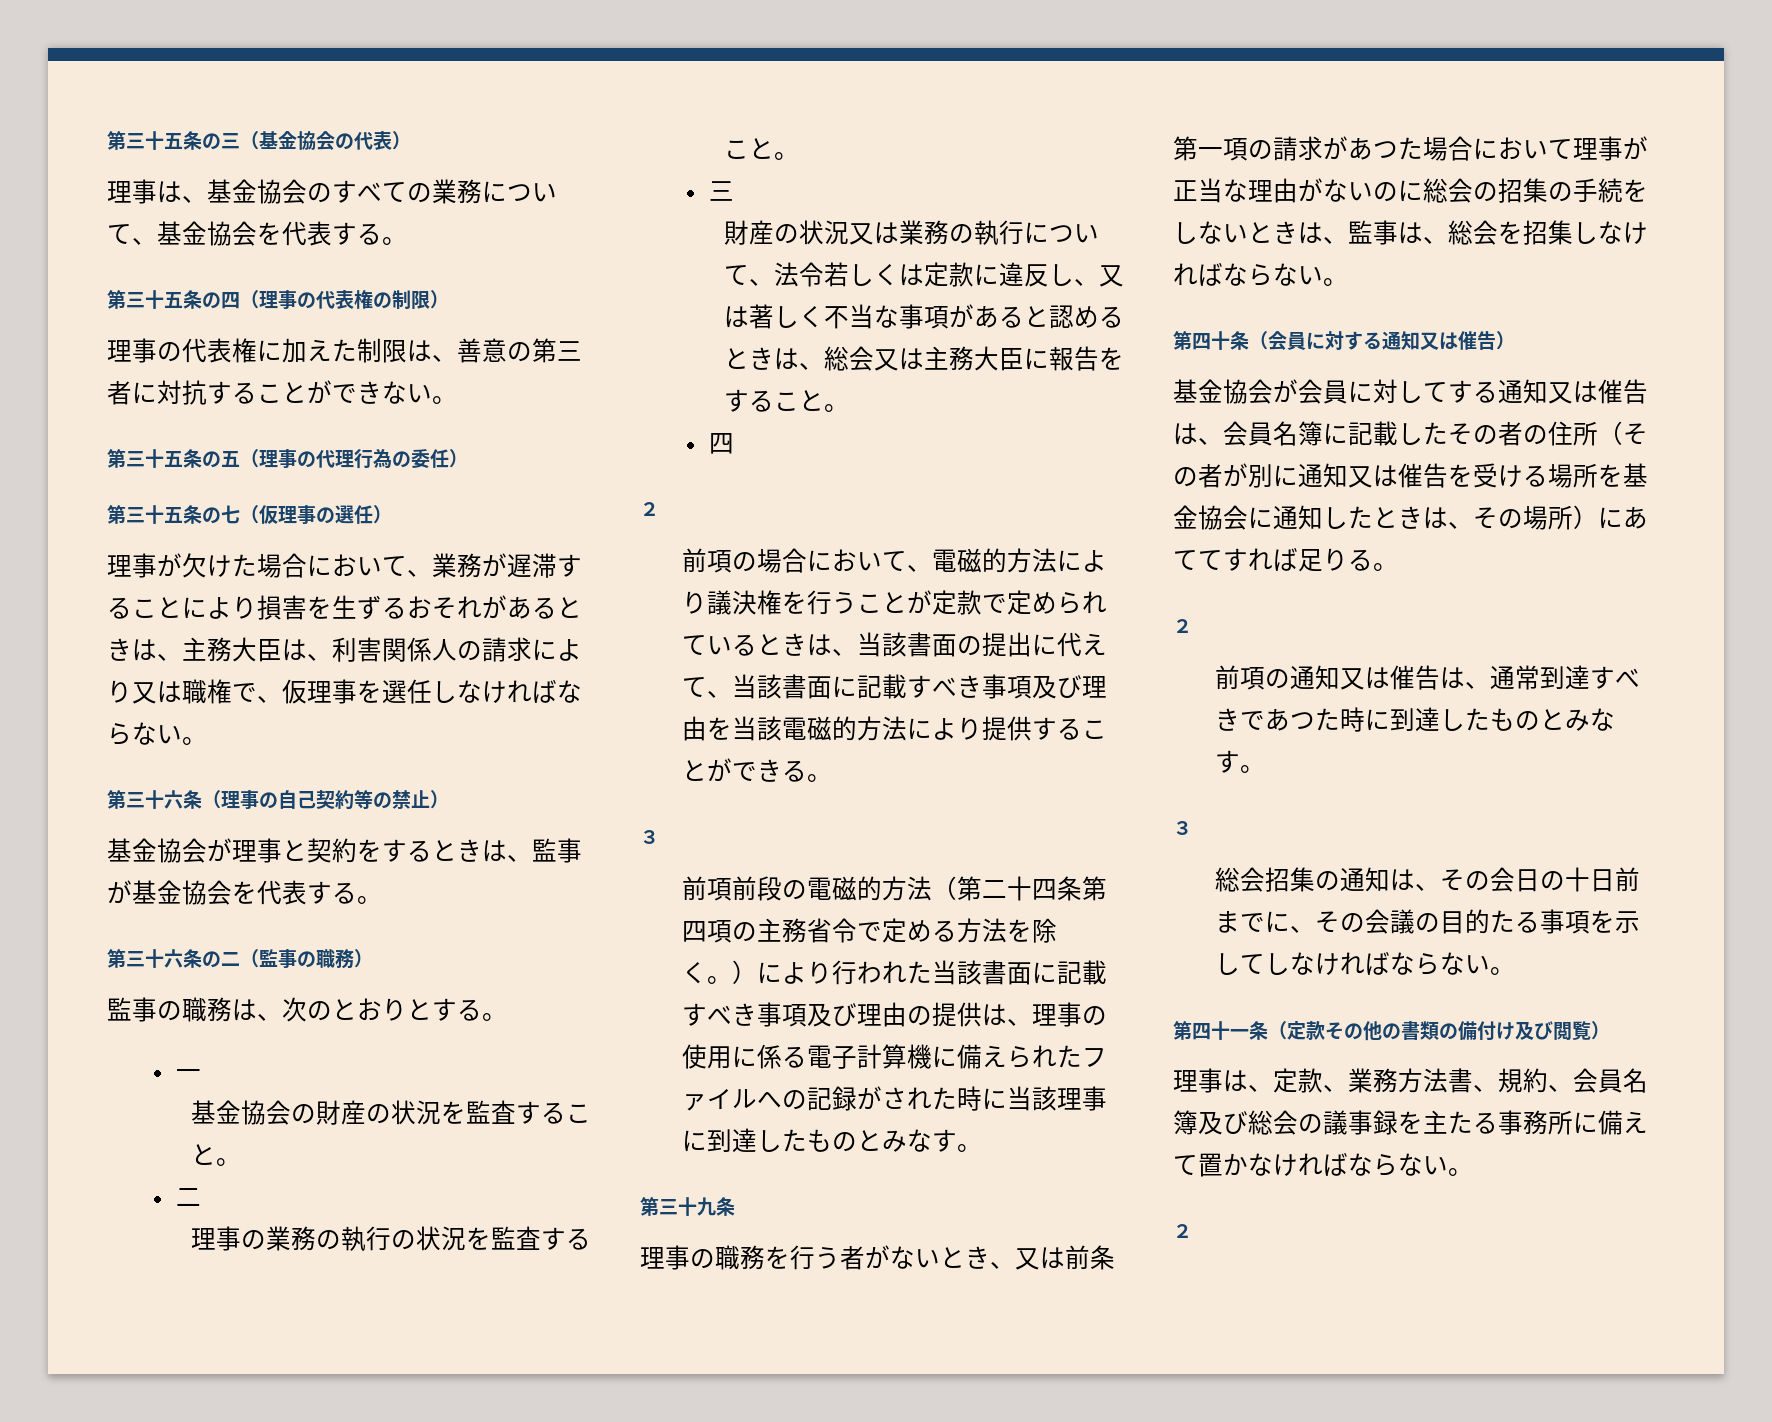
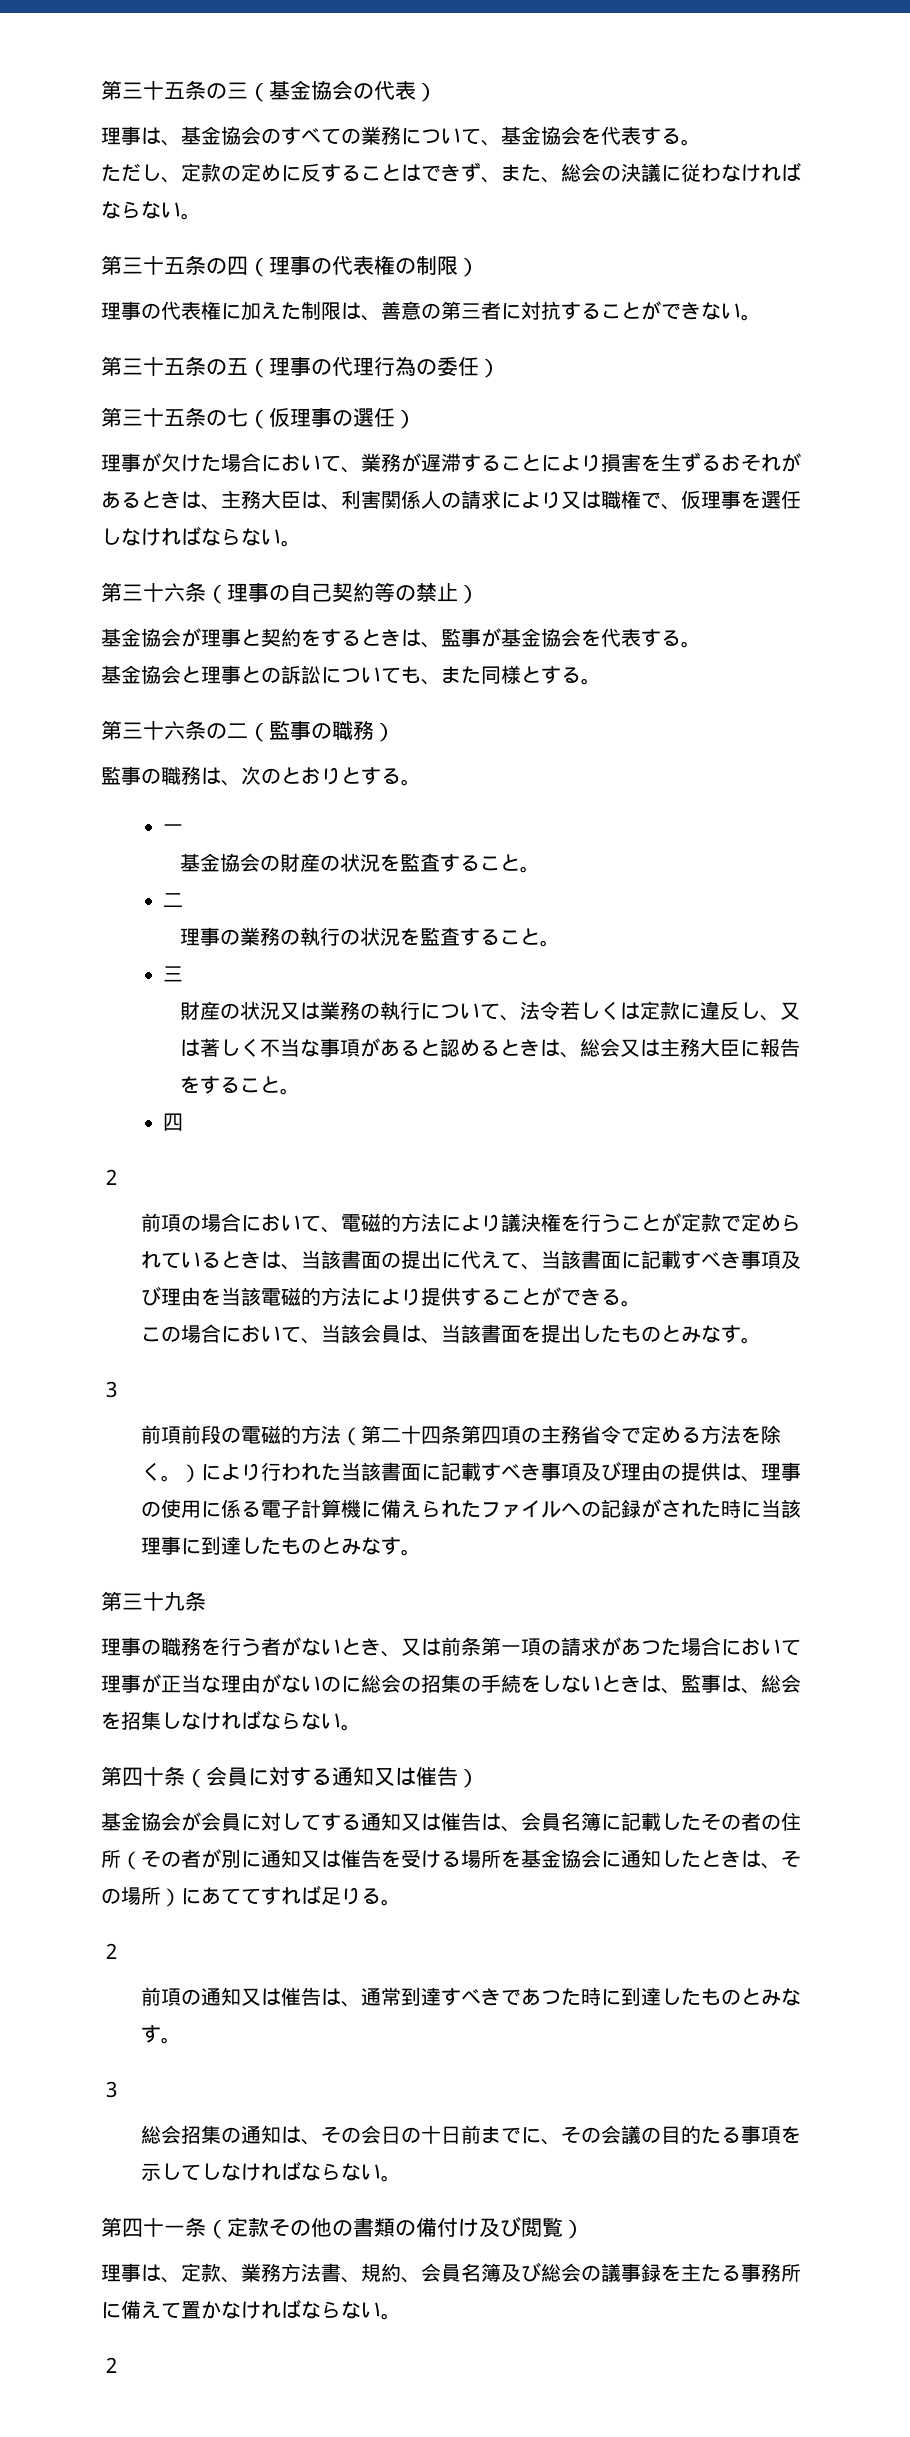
+ ただし、定款の定めに反することはできず、また、総会の決議に従わなければならない。
+ 基金協会と理事との訴訟についても、また同様とする。
+ この場合において、当該会員は、当該書面を提出したものとみなす。

